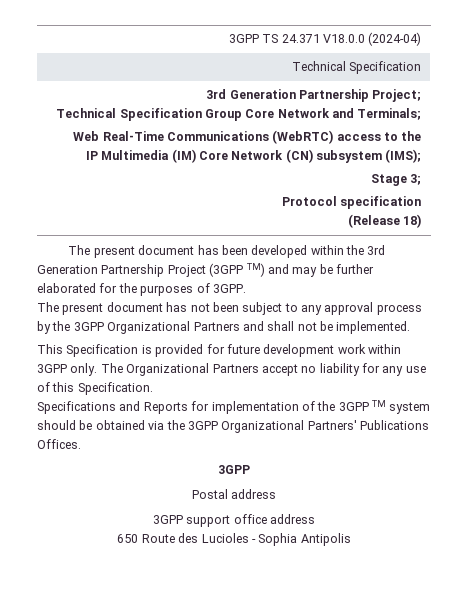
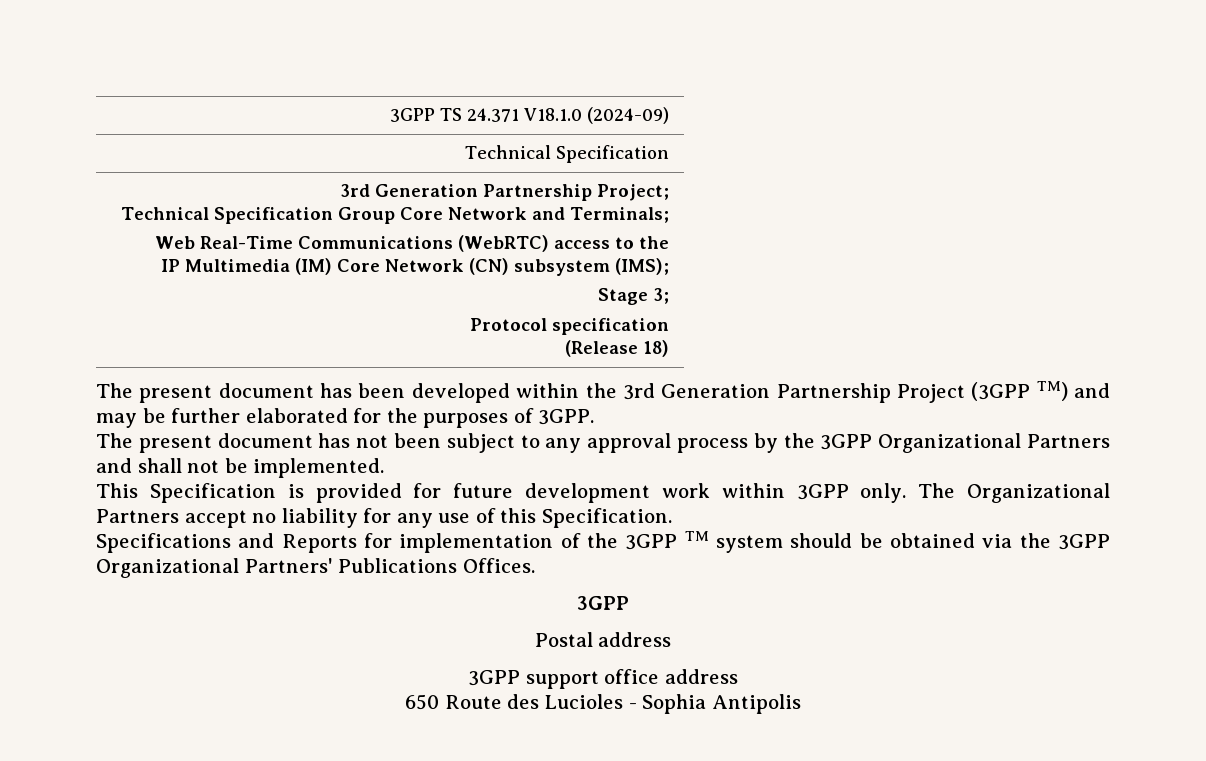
- 3GPP TS 24.371 V18.0.0 (2024-04)
+ 3GPP TS 24.371 V18.1.0 (2024-09)

